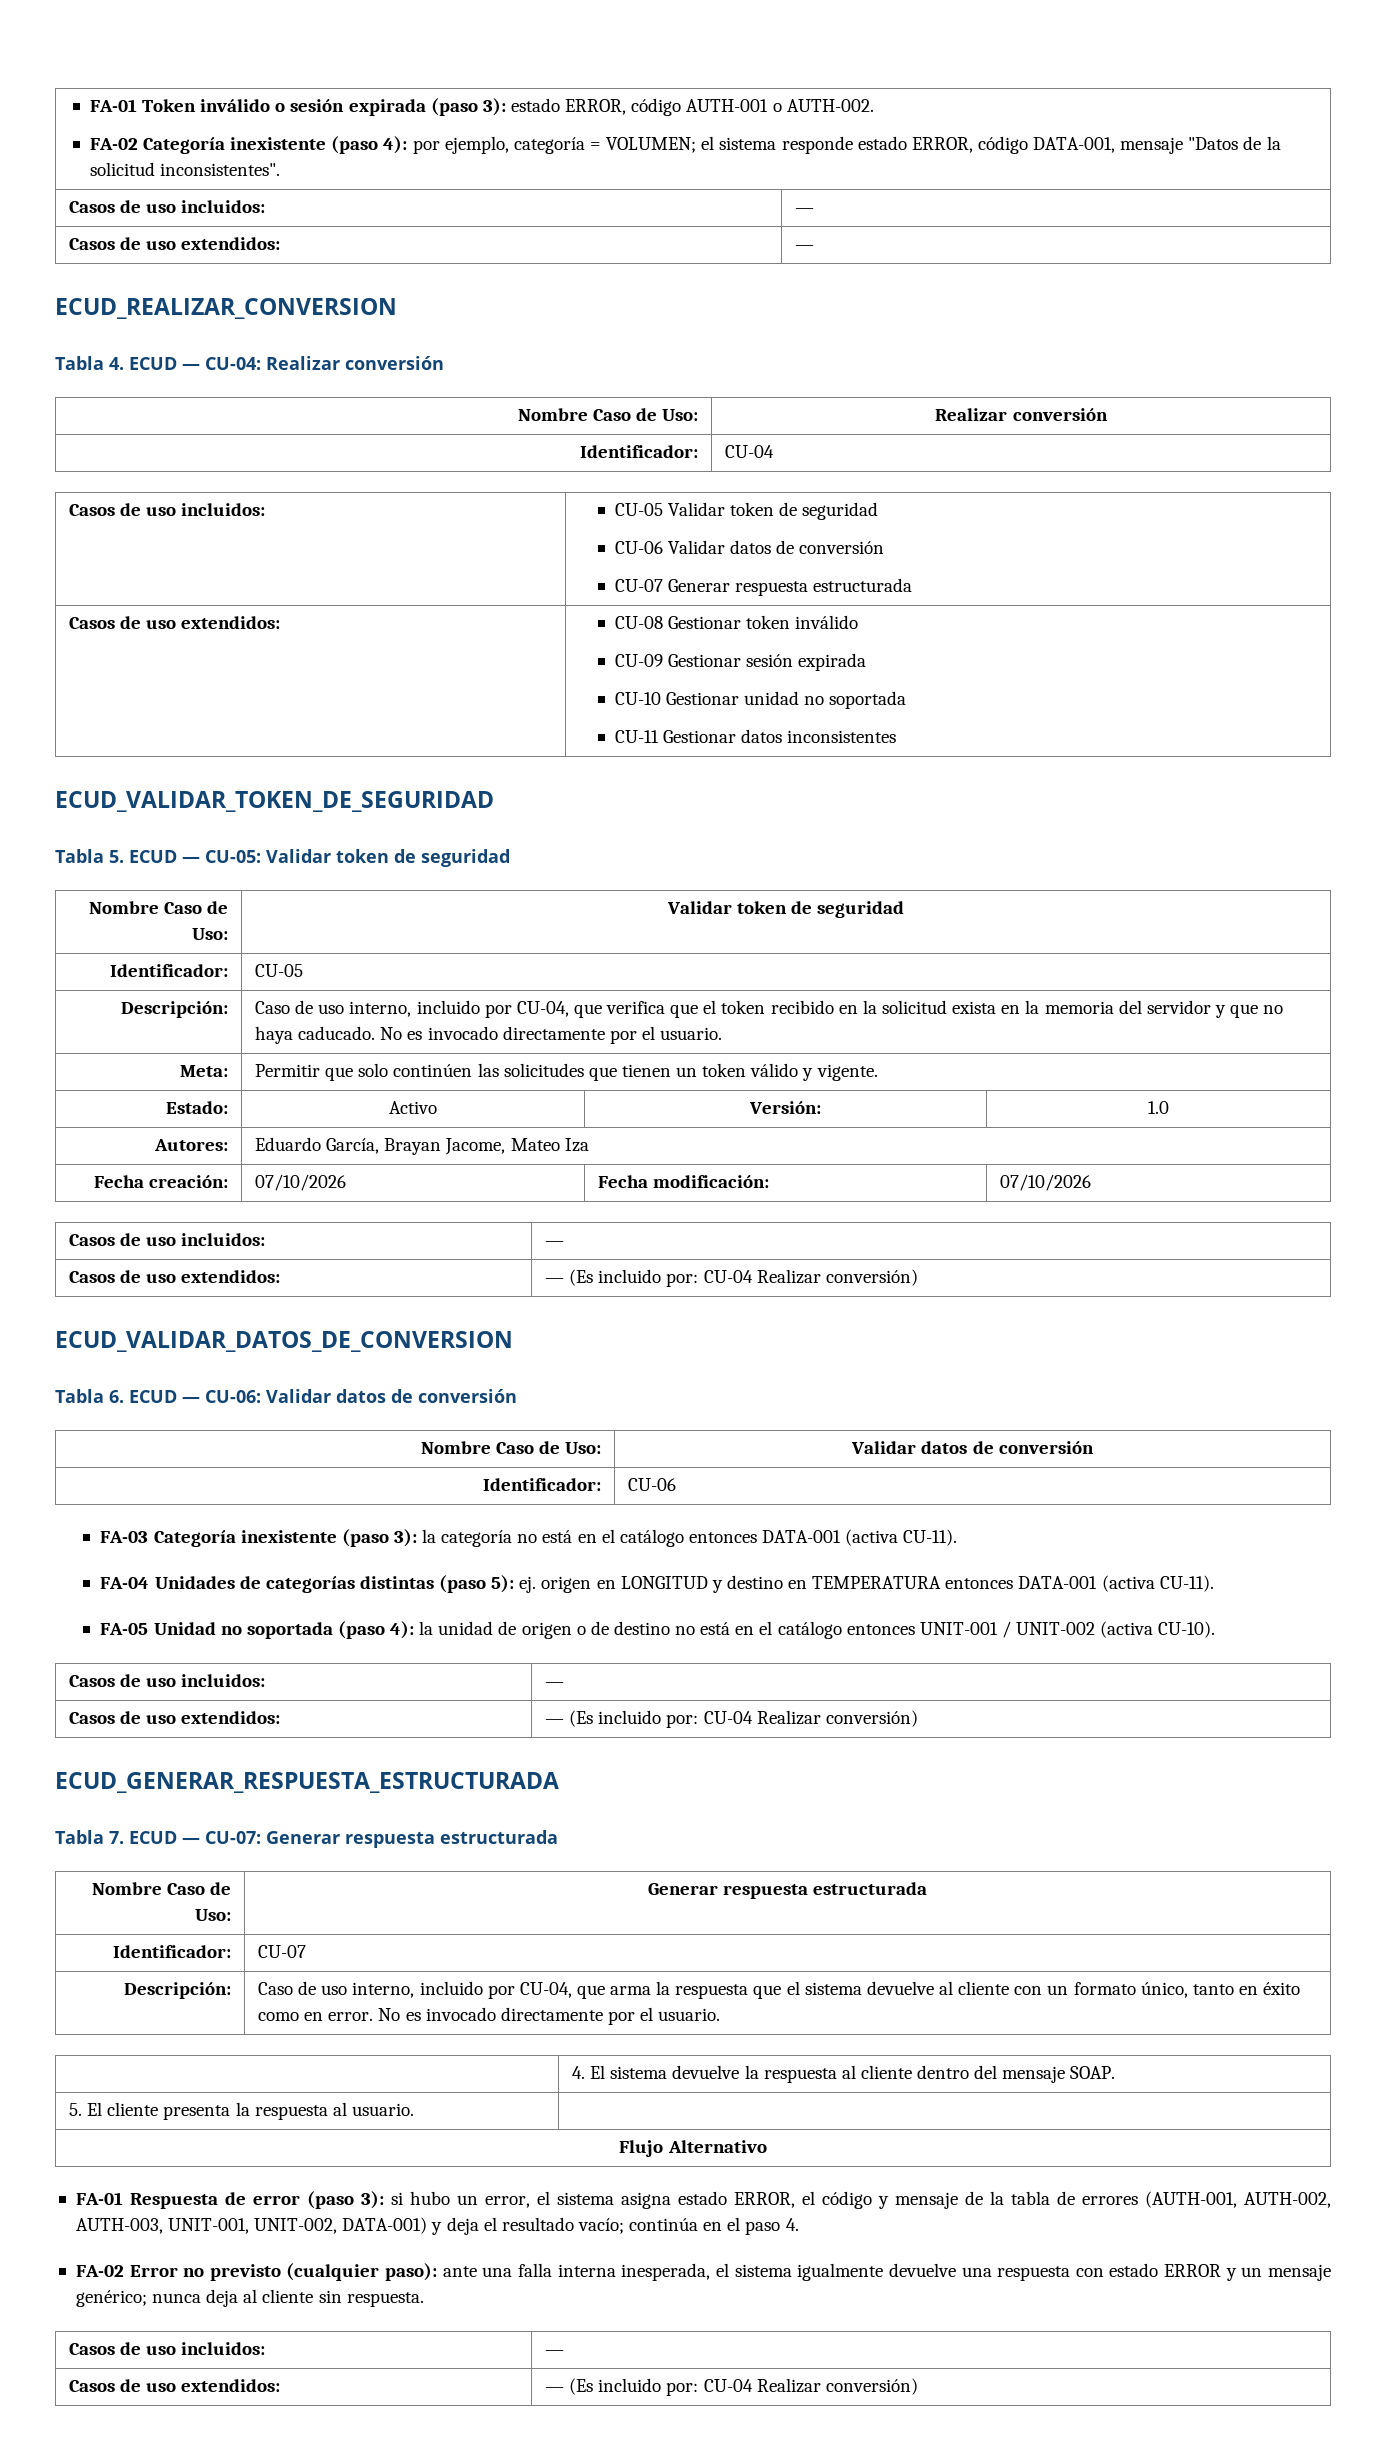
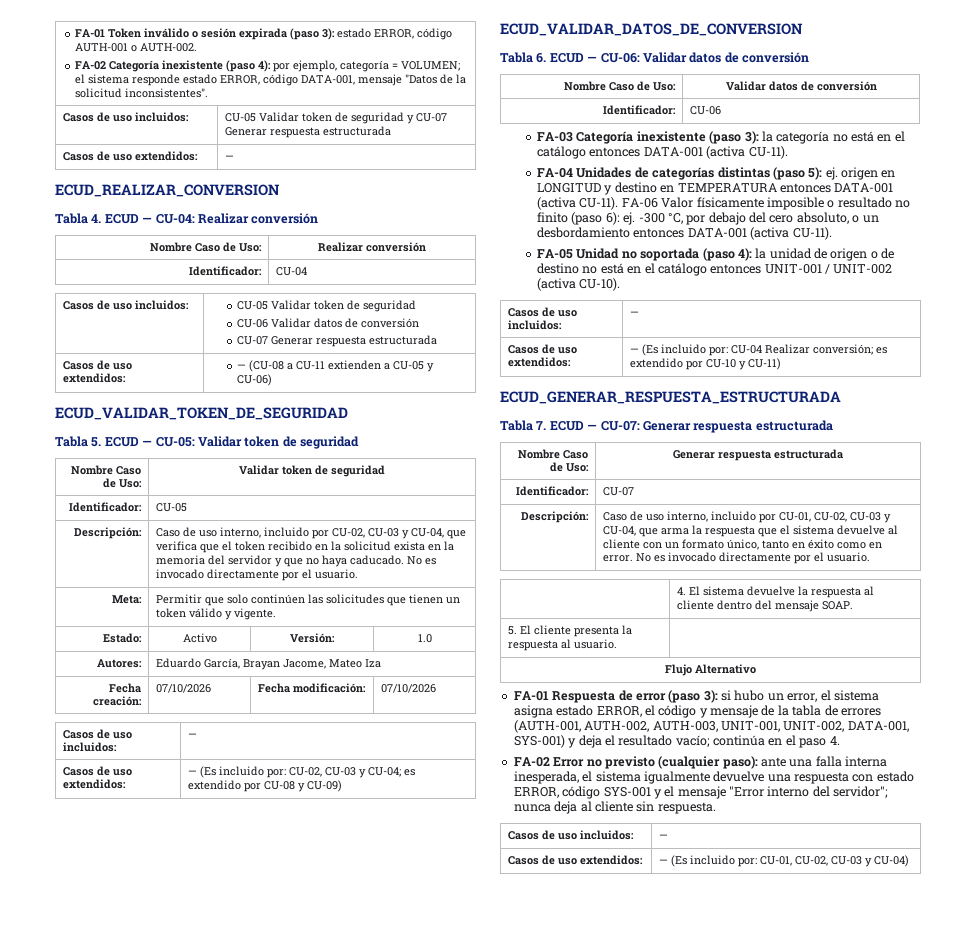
  FA-01 Token inválido o sesión expirada (paso 3): estado ERROR, código AUTH-001 o AUTH-002.
  FA-02 Categoría inexistente (paso 4): por ejemplo, categoría = VOLUMEN; el sistema responde estado ERROR, código DATA-001, mensaje "Datos de la solicitud inconsistentes".
- Casos de uso incluidos: | —
+ Casos de uso incluidos: | CU-05 Validar token de seguridad y CU-07 Generar respuesta estructurada
- Casos de uso extendidos: | CU-08 Gestionar token inválido
- CU-09 Gestionar sesión expirada
- CU-10 Gestionar unidad no soportada
- CU-11 Gestionar datos inconsistentes
+ Casos de uso extendidos: | — (CU-08 a CU-11 extienden a CU-05 y CU-06)
- Descripción: | Caso de uso interno, incluido por CU-04, que verifica que el token recibido en la solicitud exista en la memoria del servidor y que no haya caducado. No es invocado directamente por el usuario.
+ Descripción: | Caso de uso interno, incluido por CU-02, CU-03 y CU-04, que verifica que el token recibido en la solicitud exista en la memoria del servidor y que no haya caducado. No es invocado directamente por el usuario.
  Fecha creación: | 07/10/2026 | Fecha modificación: | 07/10/2026
  Casos de uso incluidos: | —
- Casos de uso extendidos: | — (Es incluido por: CU-04 Realizar conversión)
+ Casos de uso extendidos: | — (Es incluido por: CU-02, CU-03 y CU-04; es extendido por CU-08 y CU-09)
+ FA-06 Valor físicamente imposible o resultado no finito (paso 6): ej. -300 °C, por debajo del cero absoluto, o un desbordamiento entonces DATA-001 (activa CU-11).
  FA-05 Unidad no soportada (paso 4): la unidad de origen o de destino no está en el catálogo entonces UNIT-001 / UNIT-002 (activa CU-10).
  Casos de uso incluidos: | —
- Casos de uso extendidos: | — (Es incluido por: CU-04 Realizar conversión)
+ Casos de uso extendidos: | — (Es incluido por: CU-04 Realizar conversión; es extendido por CU-10 y CU-11)
- Descripción: | Caso de uso interno, incluido por CU-04, que arma la respuesta que el sistema devuelve al cliente con un formato único, tanto en éxito como en error. No es invocado directamente por el usuario.
+ Descripción: | Caso de uso interno, incluido por CU-01, CU-02, CU-03 y CU-04, que arma la respuesta que el sistema devuelve al cliente con un formato único, tanto en éxito como en error. No es invocado directamente por el usuario.
- FA-01 Respuesta de error (paso 3): si hubo un error, el sistema asigna estado ERROR, el código y mensaje de la tabla de errores (AUTH-001, AUTH-002, AUTH-003, UNIT-001, UNIT-002, DATA-001) y deja el resultado vacío; continúa en el paso 4.
+ FA-01 Respuesta de error (paso 3): si hubo un error, el sistema asigna estado ERROR, el código y mensaje de la tabla de errores (AUTH-001, AUTH-002, AUTH-003, UNIT-001, UNIT-002, DATA-001, SYS-001) y deja el resultado vacío; continúa en el paso 4.
- FA-02 Error no previsto (cualquier paso): ante una falla interna inesperada, el sistema igualmente devuelve una respuesta con estado ERROR y un mensaje genérico; nunca deja al cliente sin respuesta.
+ FA-02 Error no previsto (cualquier paso): ante una falla interna inesperada, el sistema igualmente devuelve una respuesta con estado ERROR, código SYS-001 y el mensaje "Error interno del servidor"; nunca deja al cliente sin respuesta.
  Casos de uso incluidos: | —
- Casos de uso extendidos: | — (Es incluido por: CU-04 Realizar conversión)
+ Casos de uso extendidos: | — (Es incluido por: CU-01, CU-02, CU-03 y CU-04)

